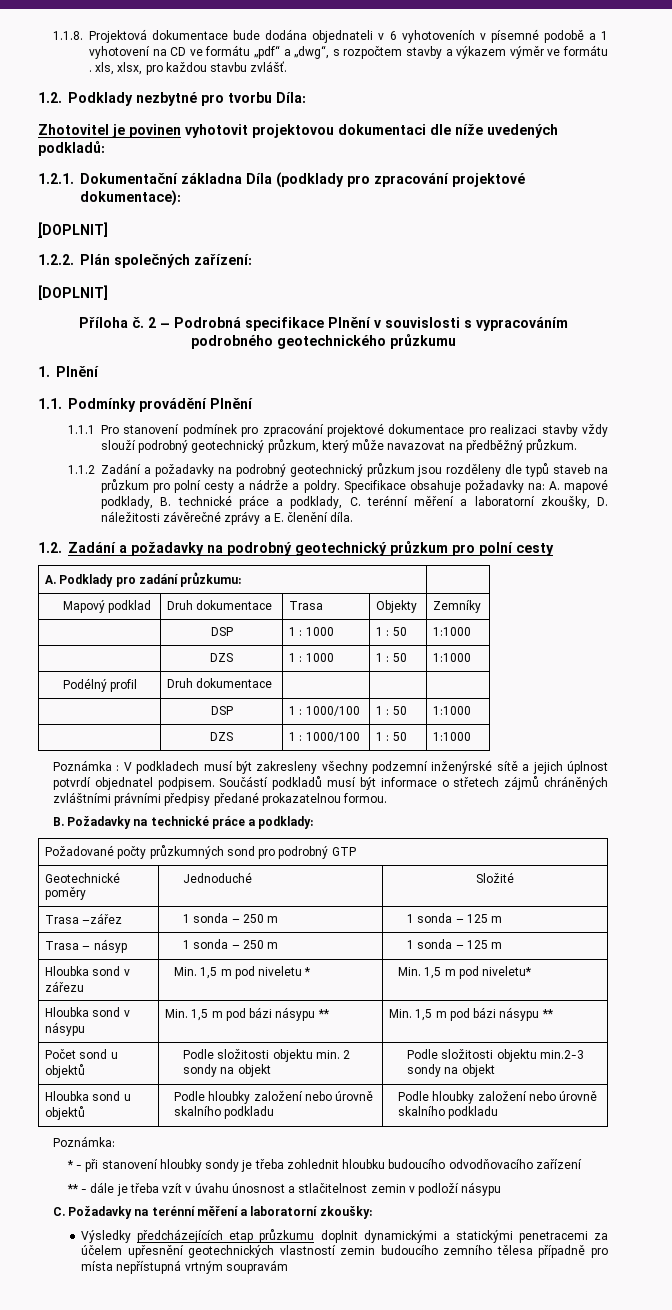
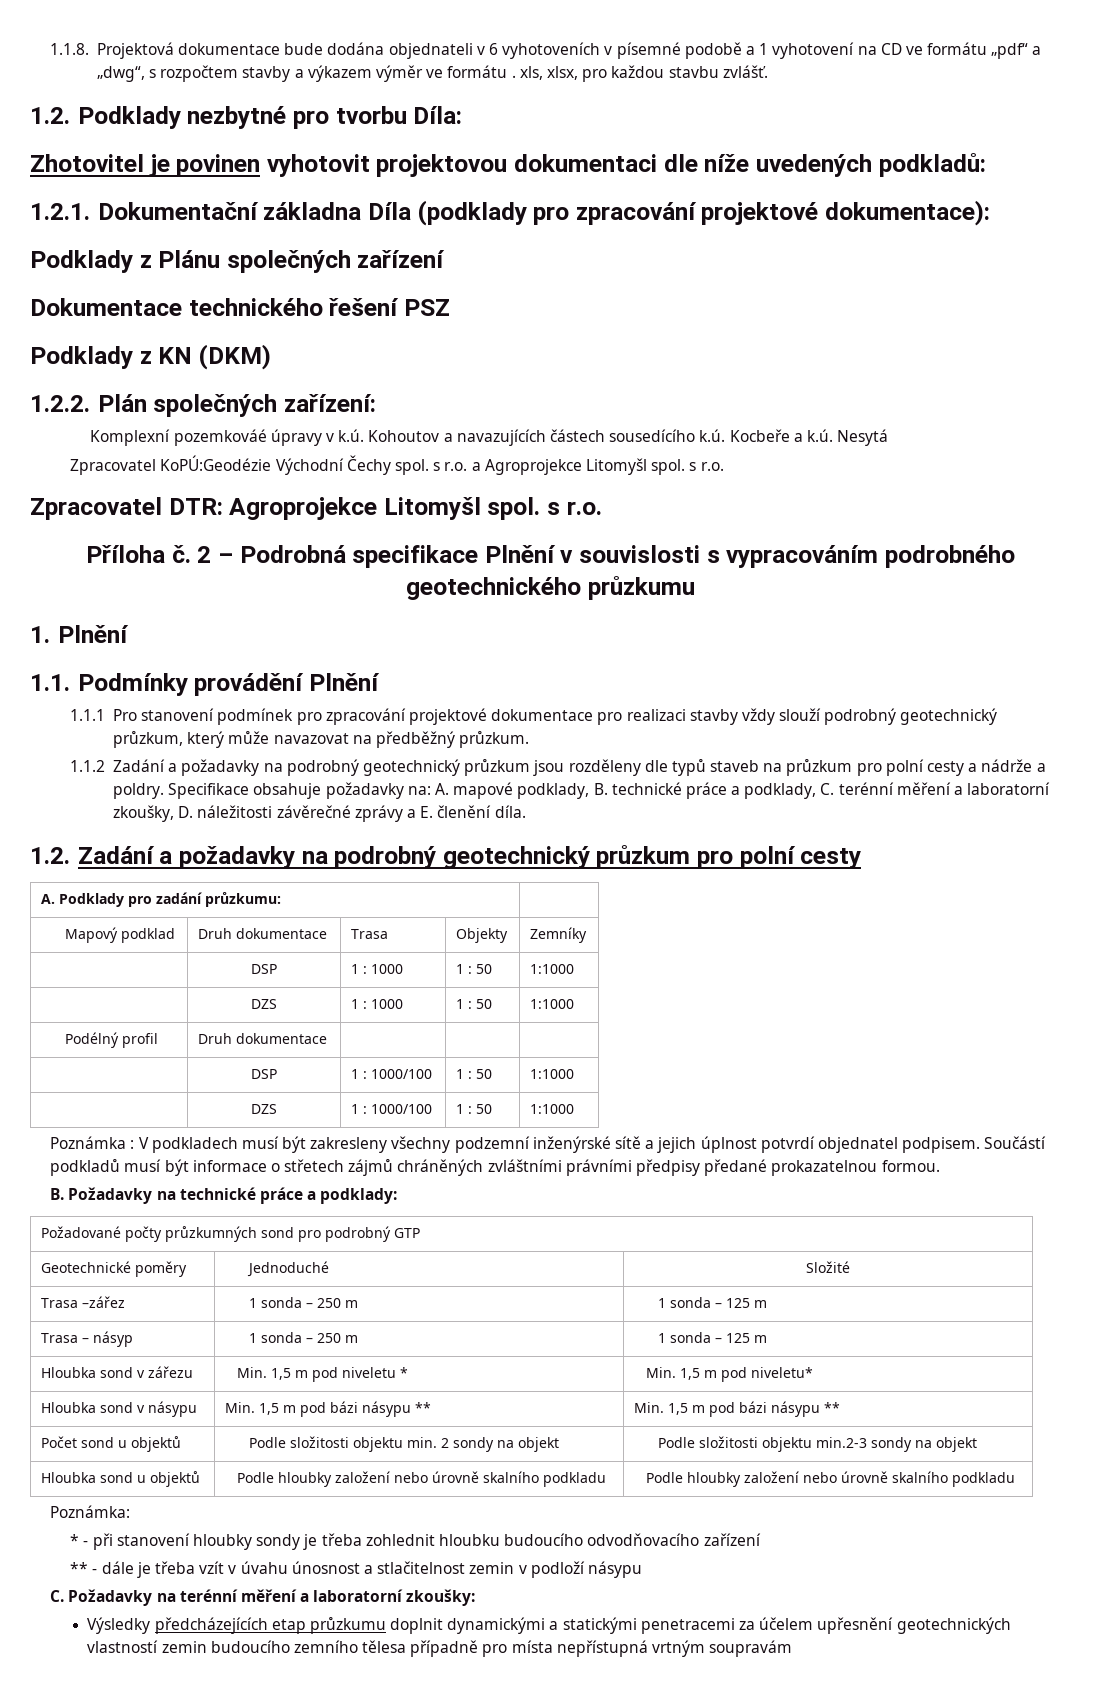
  1.2.1. Dokumentační základna Díla (podklady pro zpracování projektové dokumentace):
- [DOPLNIT]
+ Podklady z Plánu společných zařízení
+ Dokumentace technického řešení PSZ
+ Podklady z KN (DKM)
  1.2.2. Plán společných zařízení:
- [DOPLNIT]
+ Komplexní pozemkováé úpravy v k.ú. Kohoutov a navazujících částech sousedícího k.ú. Kocbeře a k.ú. Nesytá
+ Zpracovatel KoPÚ:Geodézie Východní Čechy spol. s r.o. a Agroprojekce Litomyšl spol. s r.o.
+ Zpracovatel DTR: Agroprojekce Litomyšl spol. s r.o.

